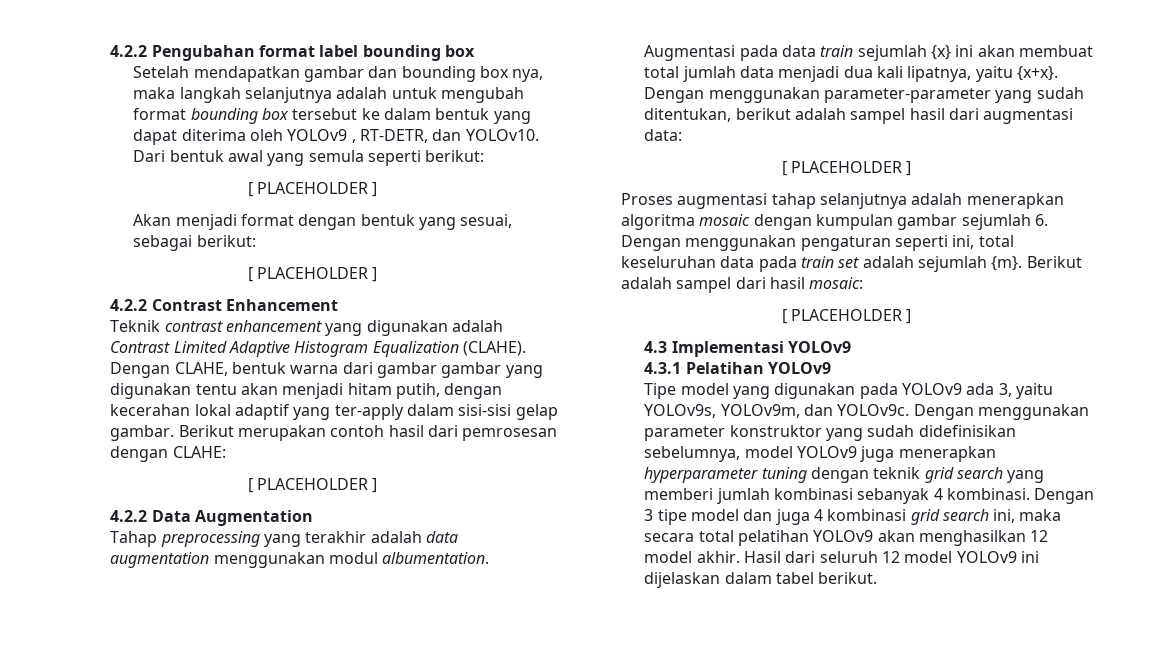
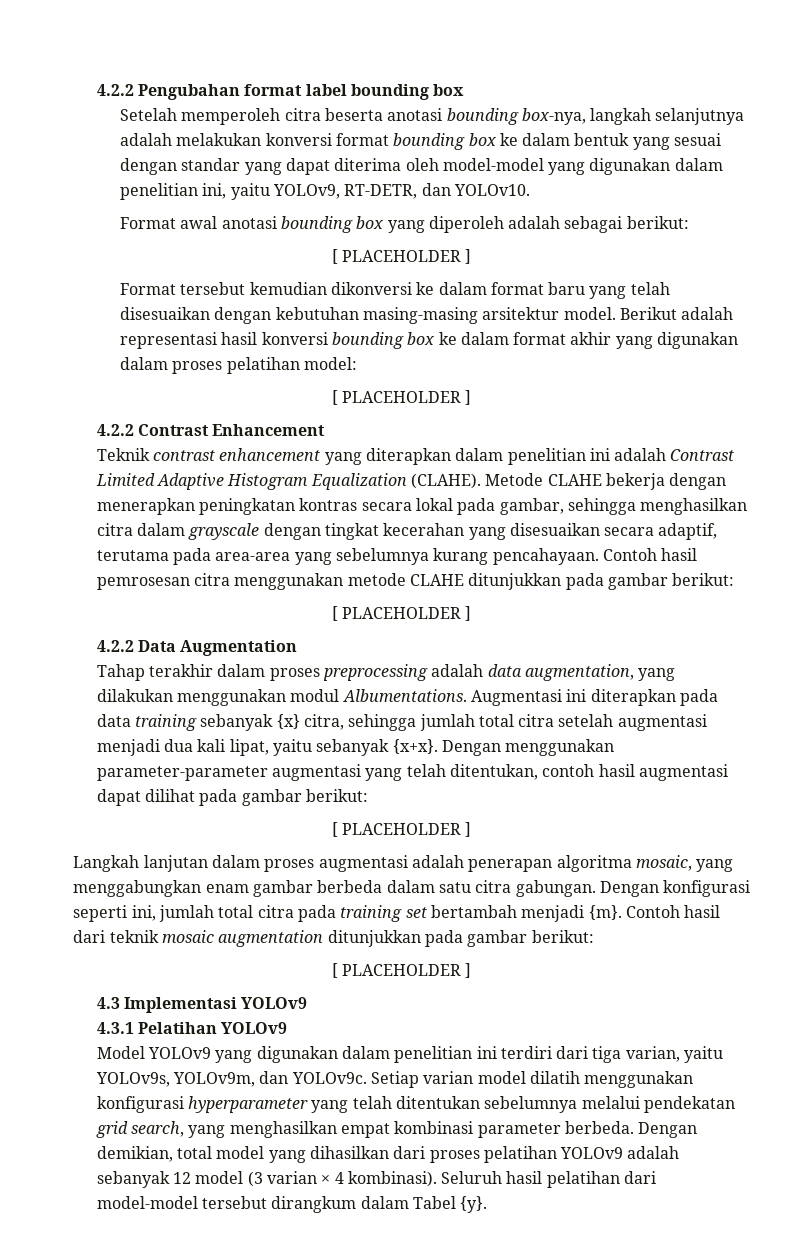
- Setelah mendapatkan gambar dan bounding box nya, maka langkah selanjutnya adalah untuk mengubah format bounding box tersebut ke dalam bentuk yang dapat diterima oleh YOLOv9 , RT-DETR, dan YOLOv10. Dari bentuk awal yang semula seperti berikut:
+ Setelah memperoleh citra beserta anotasi bounding box-nya, langkah selanjutnya adalah melakukan konversi format bounding box ke dalam bentuk yang sesuai dengan standar yang dapat diterima oleh model-model yang digunakan dalam penelitian ini, yaitu YOLOv9, RT-DETR, dan YOLOv10.
+ Format awal anotasi bounding box yang diperoleh adalah sebagai berikut:
  [ PLACEHOLDER ]
- Akan menjadi format dengan bentuk yang sesuai, sebagai berikut:
+ Format tersebut kemudian dikonversi ke dalam format baru yang telah disesuaikan dengan kebutuhan masing-masing arsitektur model. Berikut adalah representasi hasil konversi bounding box ke dalam format akhir yang digunakan dalam proses pelatihan model:
- Teknik contrast enhancement yang digunakan adalah Contrast Limited Adaptive Histogram Equalization (CLAHE).
+ Teknik contrast enhancement yang diterapkan dalam penelitian ini adalah Contrast Limited Adaptive Histogram Equalization (CLAHE).
- Dengan CLAHE, bentuk warna dari gambar gambar yang digunakan tentu akan menjadi hitam putih, dengan kecerahan lokal adaptif yang ter-apply dalam sisi-sisi gelap gambar. Berikut merupakan contoh hasil dari pemrosesan dengan CLAHE:
+ Metode CLAHE bekerja dengan menerapkan peningkatan kontras secara lokal pada gambar, sehingga menghasilkan citra dalam grayscale dengan tingkat kecerahan yang disesuaikan secara adaptif, terutama pada area-area yang sebelumnya kurang pencahayaan. Contoh hasil pemrosesan citra menggunakan metode CLAHE ditunjukkan pada gambar berikut:
- Tahap preprocessing yang terakhir adalah data augmentation menggunakan modul albumentation. Augmentasi pada data train sejumlah {x} ini akan membuat total jumlah data menjadi dua kali lipatnya, yaitu {x+x}. Dengan menggunakan parameter-parameter yang sudah ditentukan, berikut adalah sampel hasil dari augmentasi data:
+ Tahap terakhir dalam proses preprocessing adalah data augmentation, yang dilakukan menggunakan modul Albumentations. Augmentasi ini diterapkan pada data training sebanyak {x} citra, sehingga jumlah total citra setelah augmentasi menjadi dua kali lipat, yaitu sebanyak {x+x}. Dengan menggunakan parameter-parameter augmentasi yang telah ditentukan, contoh hasil augmentasi dapat dilihat pada gambar berikut:
  [ PLACEHOLDER ]
- Proses augmentasi tahap selanjutnya adalah menerapkan algoritma mosaic dengan kumpulan gambar sejumlah 6. Dengan menggunakan pengaturan seperti ini, total keseluruhan data pada train set adalah sejumlah {m}. Berikut adalah sampel dari hasil mosaic:
+ Langkah lanjutan dalam proses augmentasi adalah penerapan algoritma mosaic, yang menggabungkan enam gambar berbeda dalam satu citra gabungan. Dengan konfigurasi seperti ini, jumlah total citra pada training set bertambah menjadi {m}. Contoh hasil dari teknik mosaic augmentation ditunjukkan pada gambar berikut:
- Tipe model yang digunakan pada YOLOv9 ada 3, yaitu YOLOv9s, YOLOv9m, dan YOLOv9c.
+ Model YOLOv9 yang digunakan dalam penelitian ini terdiri dari tiga varian, yaitu YOLOv9s, YOLOv9m, dan YOLOv9c.
- Dengan menggunakan parameter konstruktor yang sudah didefinisikan sebelumnya, model YOLOv9 juga menerapkan hyperparameter tuning dengan teknik grid search yang memberi jumlah kombinasi sebanyak 4 kombinasi. Dengan 3 tipe model dan juga 4 kombinasi grid search ini, maka secara total pelatihan YOLOv9 akan menghasilkan 12 model akhir. Hasil dari seluruh 12 model YOLOv9 ini dijelaskan dalam tabel berikut.
+ Setiap varian model dilatih menggunakan konfigurasi hyperparameter yang telah ditentukan sebelumnya melalui pendekatan grid search, yang menghasilkan empat kombinasi parameter berbeda. Dengan demikian, total model yang dihasilkan dari proses pelatihan YOLOv9 adalah sebanyak 12 model (3 varian × 4 kombinasi). Seluruh hasil pelatihan dari model-model tersebut dirangkum dalam Tabel {y}.

